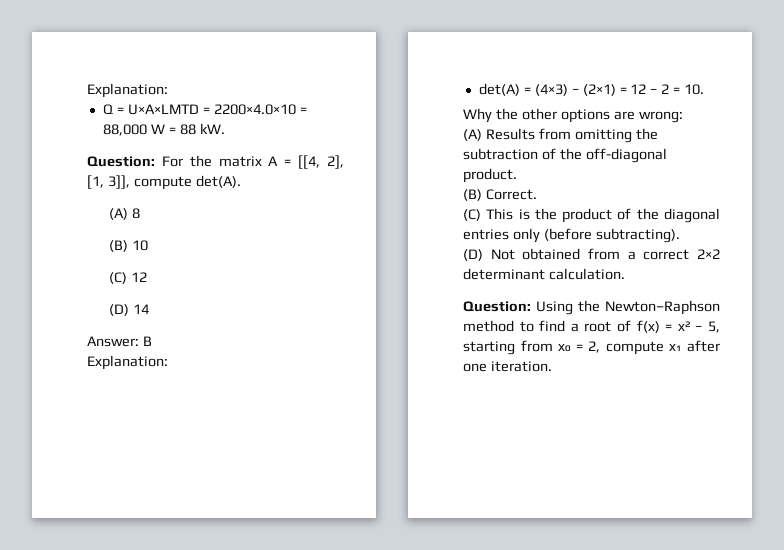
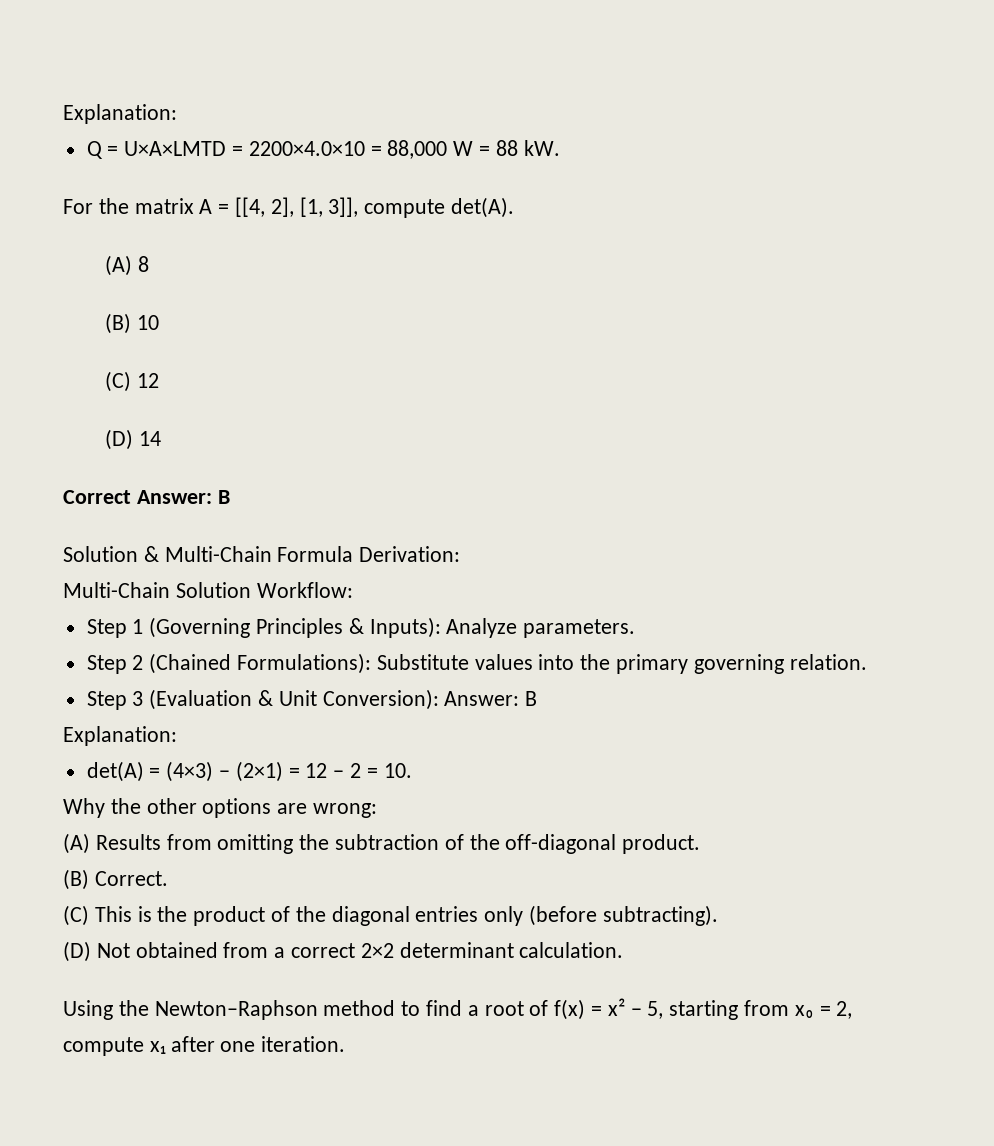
- Question: For the matrix A = [[4, 2], [1, 3]], compute det(A).
+ For the matrix A = [[4, 2], [1, 3]], compute det(A).
- Answer: B
+ Correct Answer: B
+ Solution & Multi-Chain Formula Derivation:
+ Multi-Chain Solution Workflow:
+ Step 1 (Governing Principles & Inputs): Analyze parameters.
+ Step 2 (Chained Formulations): Substitute values into the primary governing relation.
+ Step 3 (Evaluation & Unit Conversion): Answer: B
- Question: Using the Newton–Raphson method to find a root of f(x) = x² − 5, starting from x₀ = 2, compute x₁ after one iteration.
+ Using the Newton–Raphson method to find a root of f(x) = x² − 5, starting from x₀ = 2, compute x₁ after one iteration.

